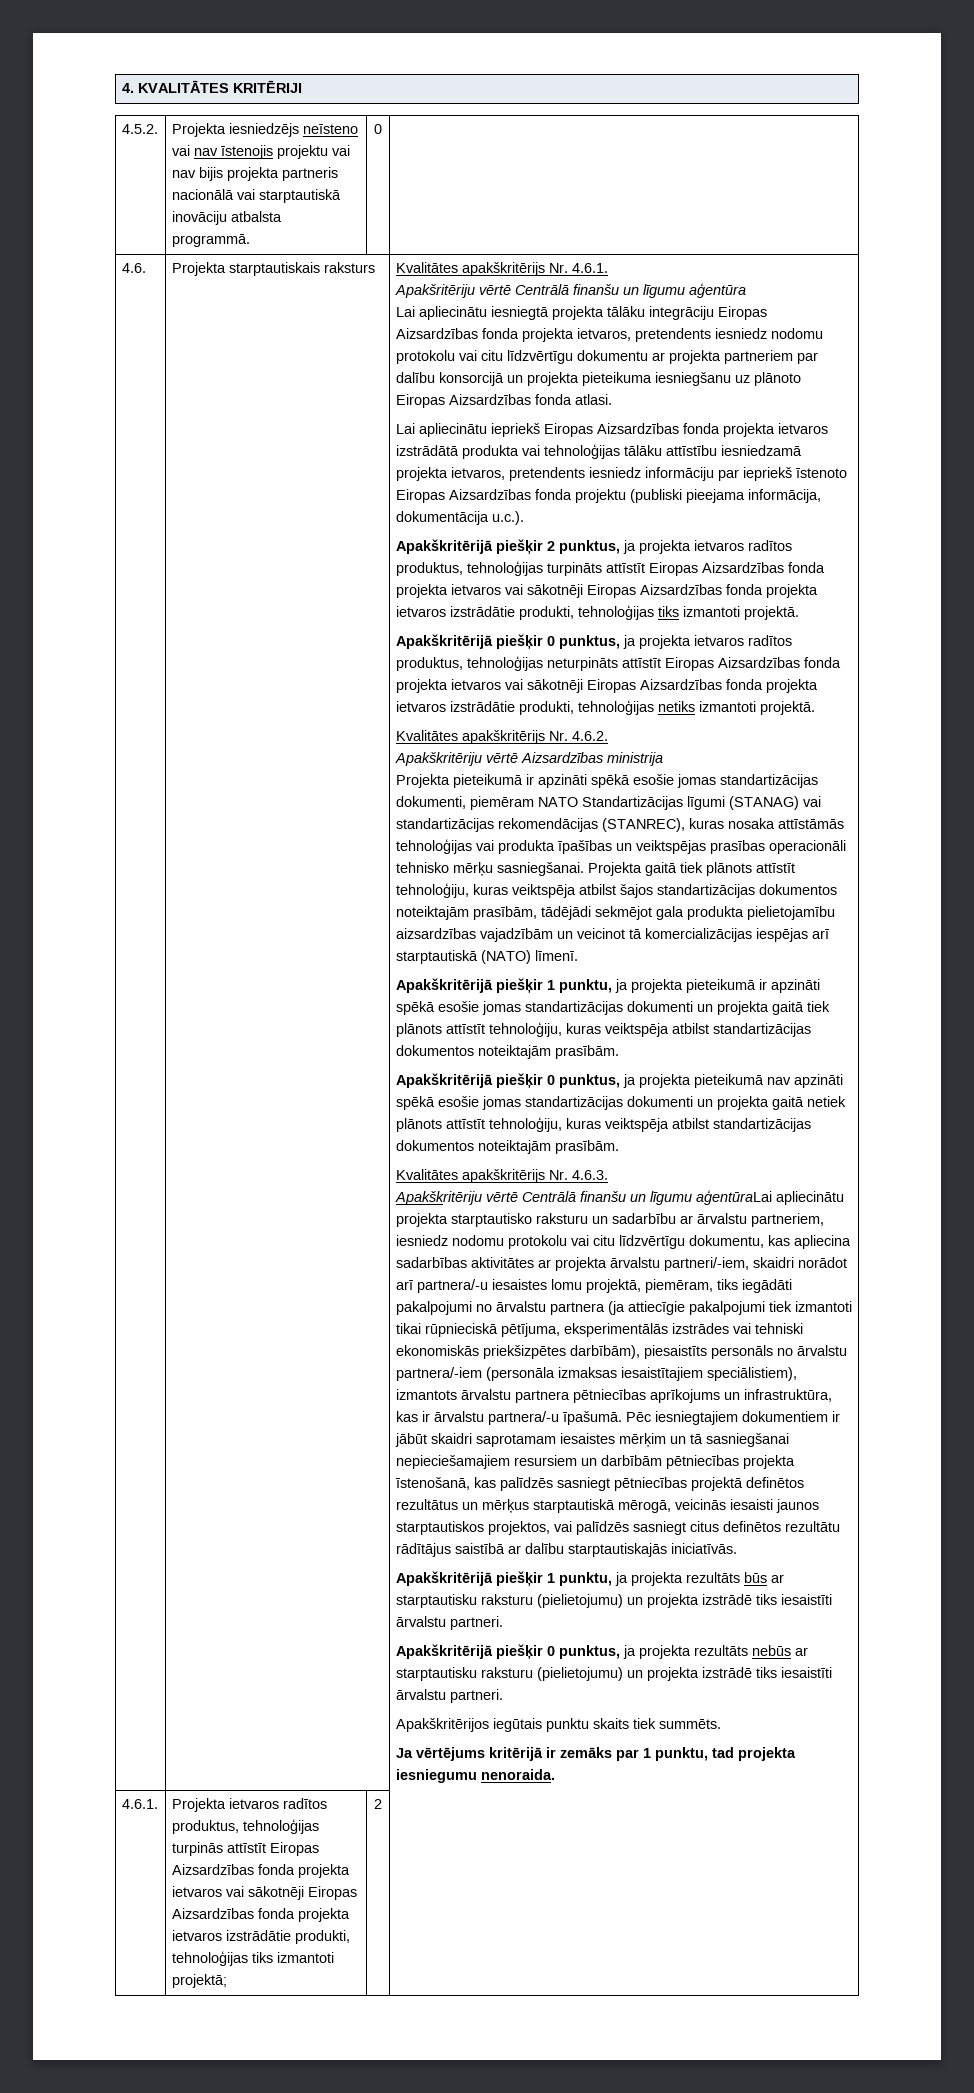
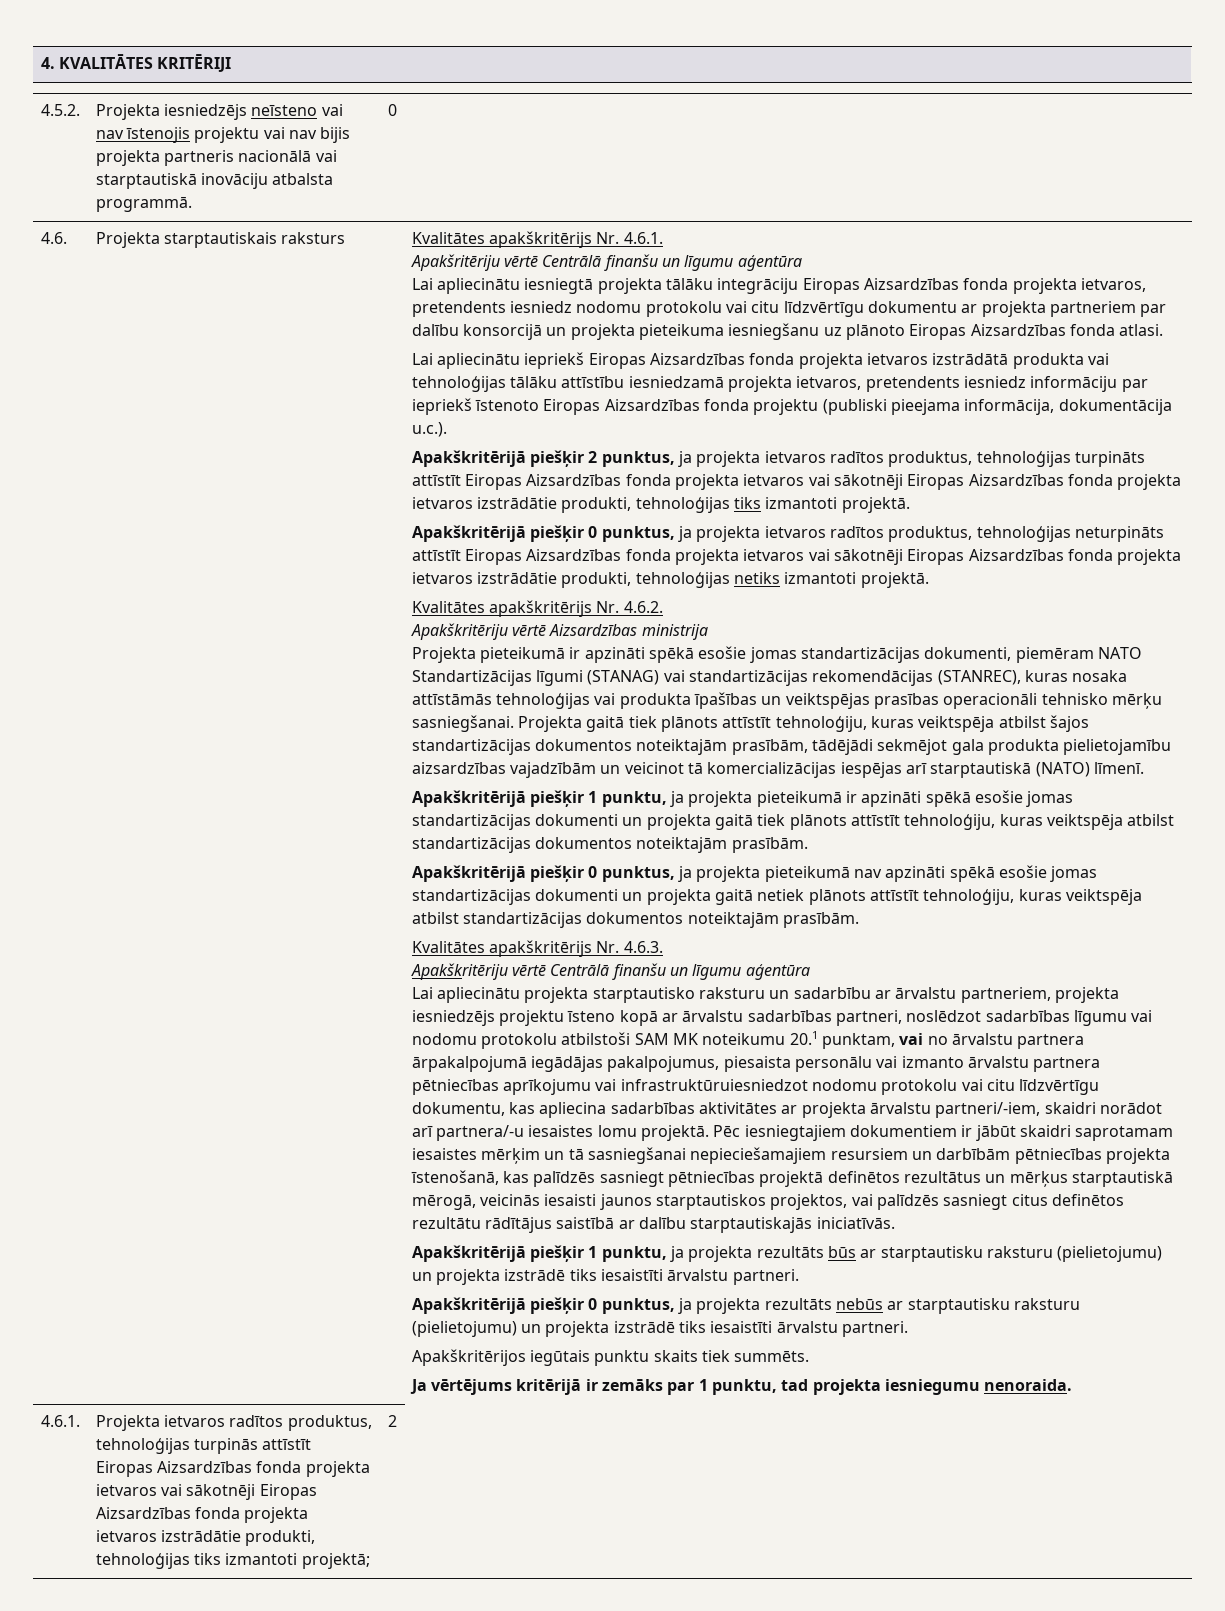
- Apakškritēriju vērtē Centrālā finanšu un līgumu aģentūraLai apliecinātu projekta starptautisko raksturu un sadarbību ar ārvalstu partneriem, iesniedz nodomu protokolu vai citu līdzvērtīgu dokumentu, kas apliecina sadarbības aktivitātes ar projekta ārvalstu partneri/-iem, skaidri norādot arī partnera/-u iesaistes lomu projektā, piemēram, tiks iegādāti pakalpojumi no ārvalstu partnera (ja attiecīgie pakalpojumi tiek izmantoti tikai rūpnieciskā pētījuma, eksperimentālās izstrādes vai tehniski ekonomiskās priekšizpētes darbībām), piesaistīts personāls no ārvalstu partnera/-iem (personāla izmaksas iesaistītajiem speciālistiem), izmantots ārvalstu partnera pētniecības aprīkojums un infrastruktūra, kas ir ārvalstu partnera/-u īpašumā.
+ Apakškritēriju vērtē Centrālā finanšu un līgumu aģentūra
+ Lai apliecinātu projekta starptautisko raksturu un sadarbību ar ārvalstu partneriem, projekta iesniedzējs projektu īsteno kopā ar ārvalstu sadarbības partneri, noslēdzot sadarbības līgumu vai nodomu protokolu atbilstoši SAM MK noteikumu 20.1 punktam, vai no ārvalstu partnera ārpakalpojumā iegādājas pakalpojumus, piesaista personālu vai izmanto ārvalstu partnera pētniecības aprīkojumu vai infrastruktūruiesniedzot nodomu protokolu vai citu līdzvērtīgu dokumentu, kas apliecina sadarbības aktivitātes ar projekta ārvalstu partneri/-iem, skaidri norādot arī partnera/-u iesaistes lomu projektā.

